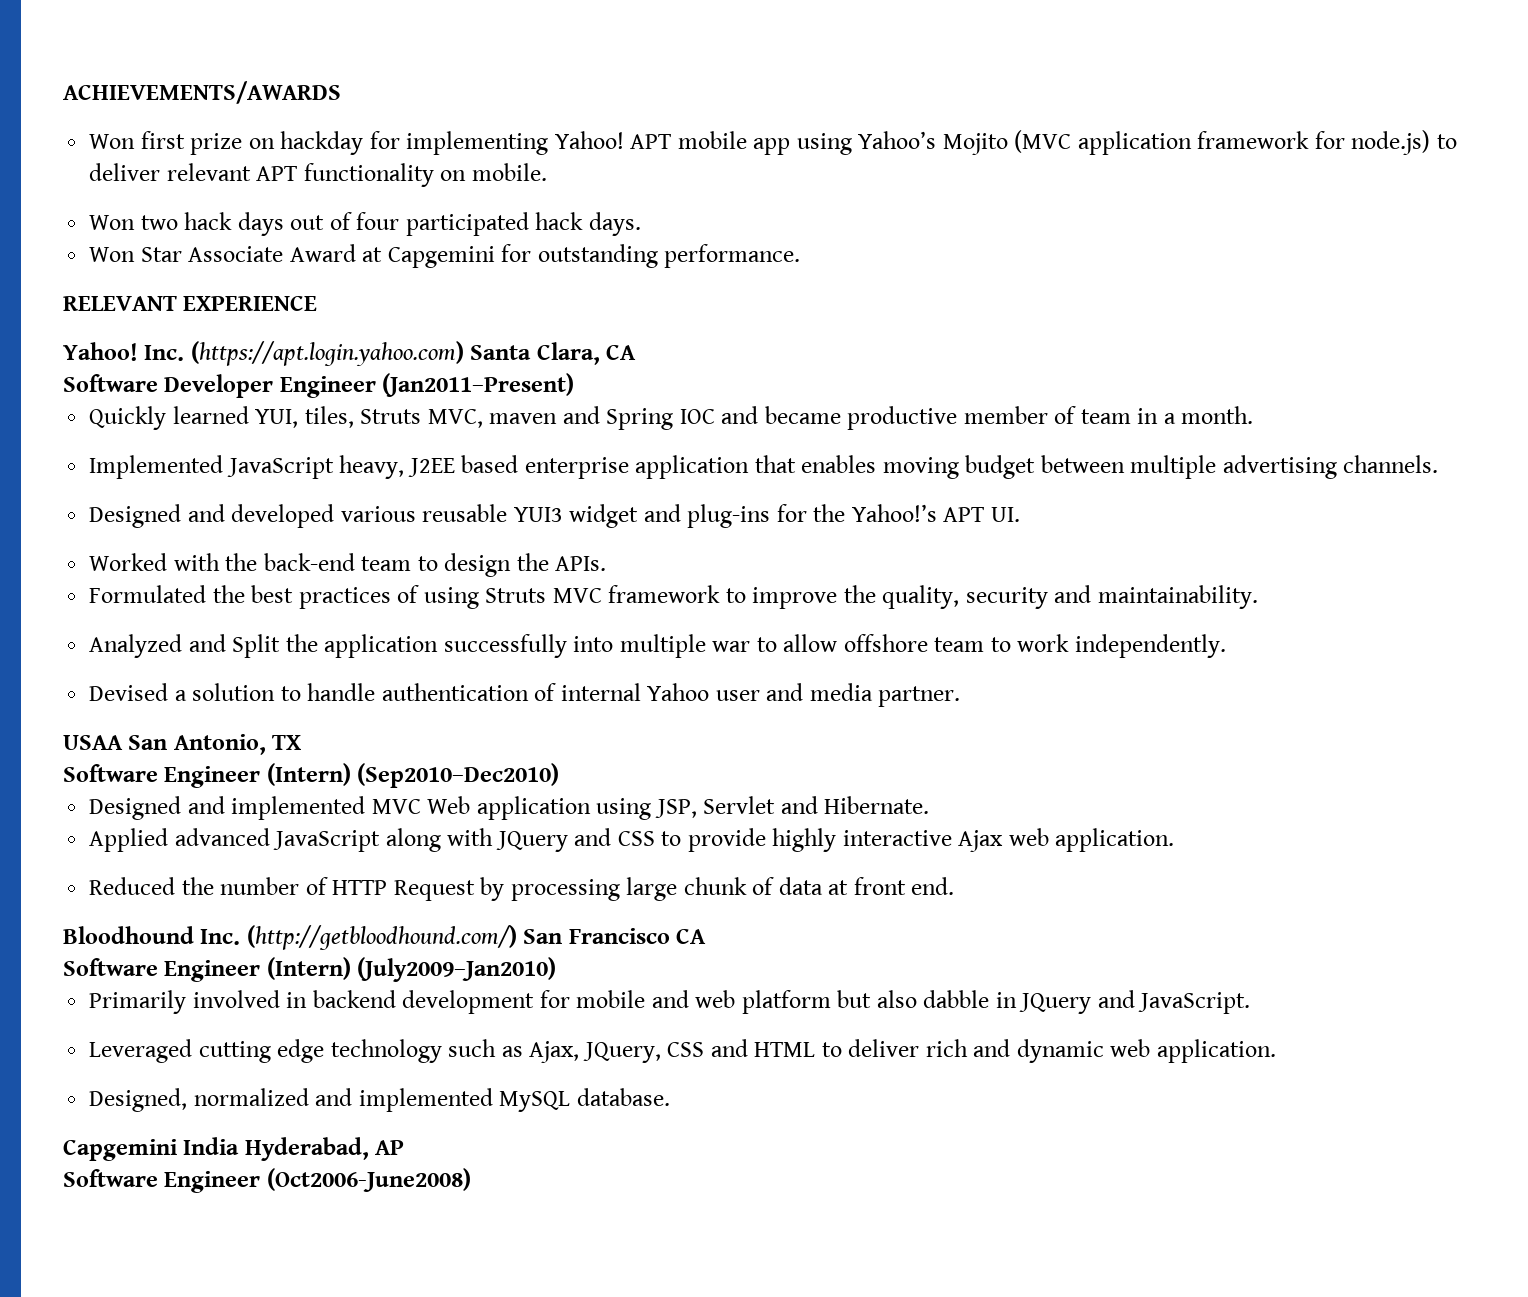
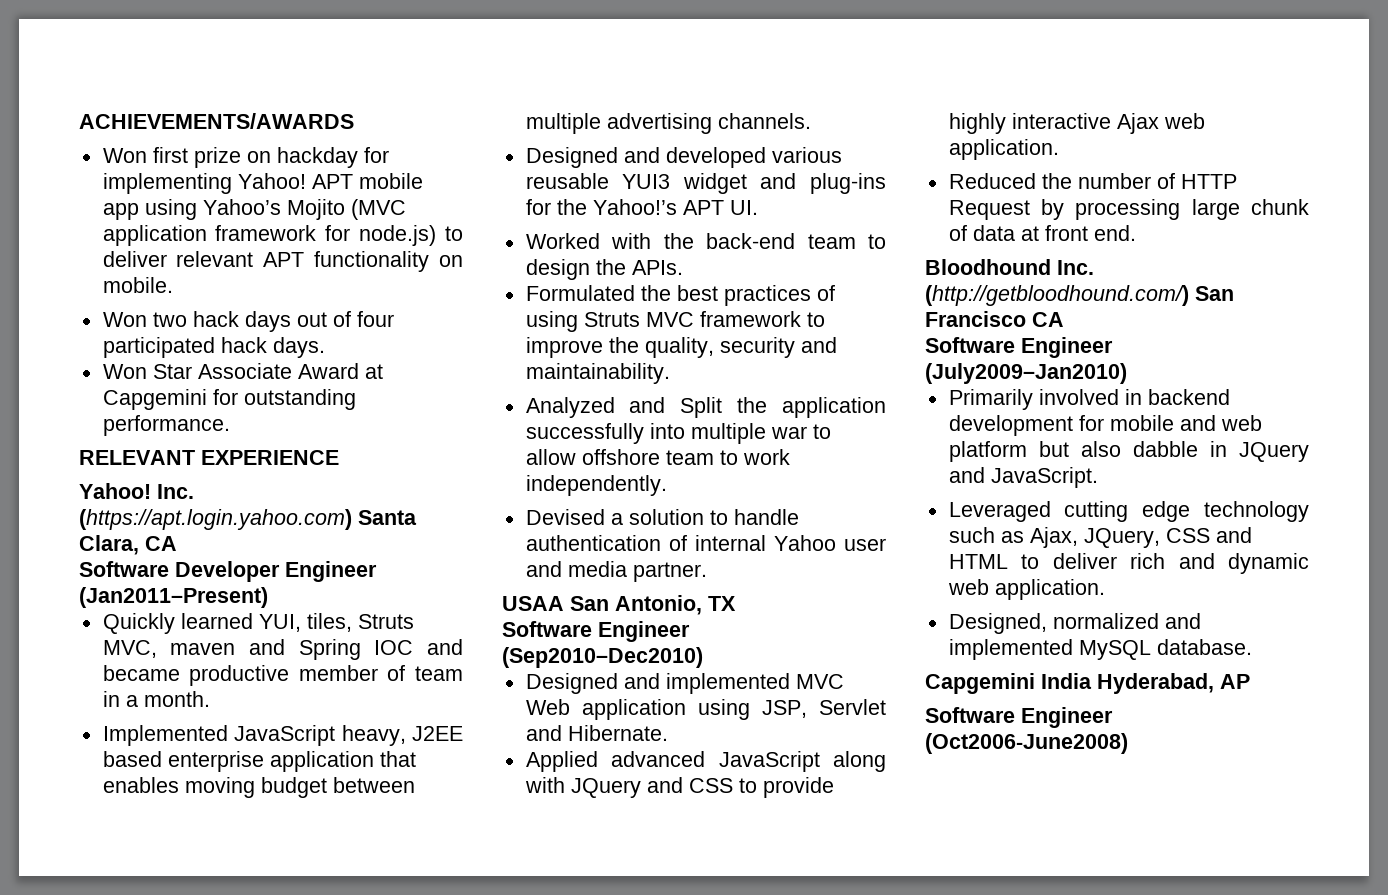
- Software Engineer (Intern) (Sep2010–Dec2010)
+ Software Engineer (Sep2010–Dec2010)
- Software Engineer (Intern) (July2009–Jan2010)
+ Software Engineer (July2009–Jan2010)

